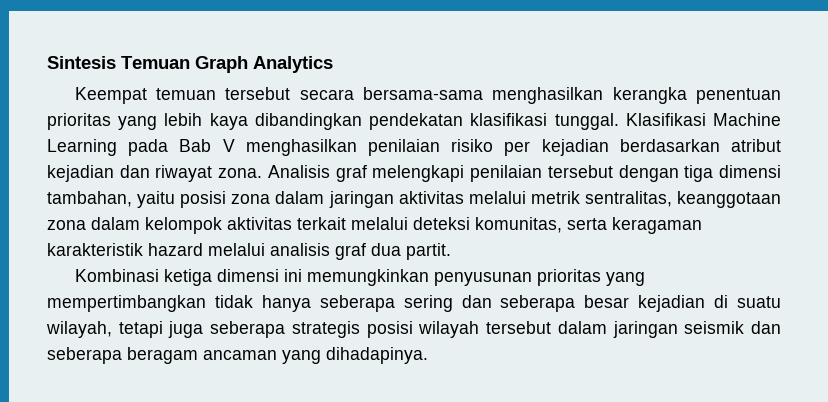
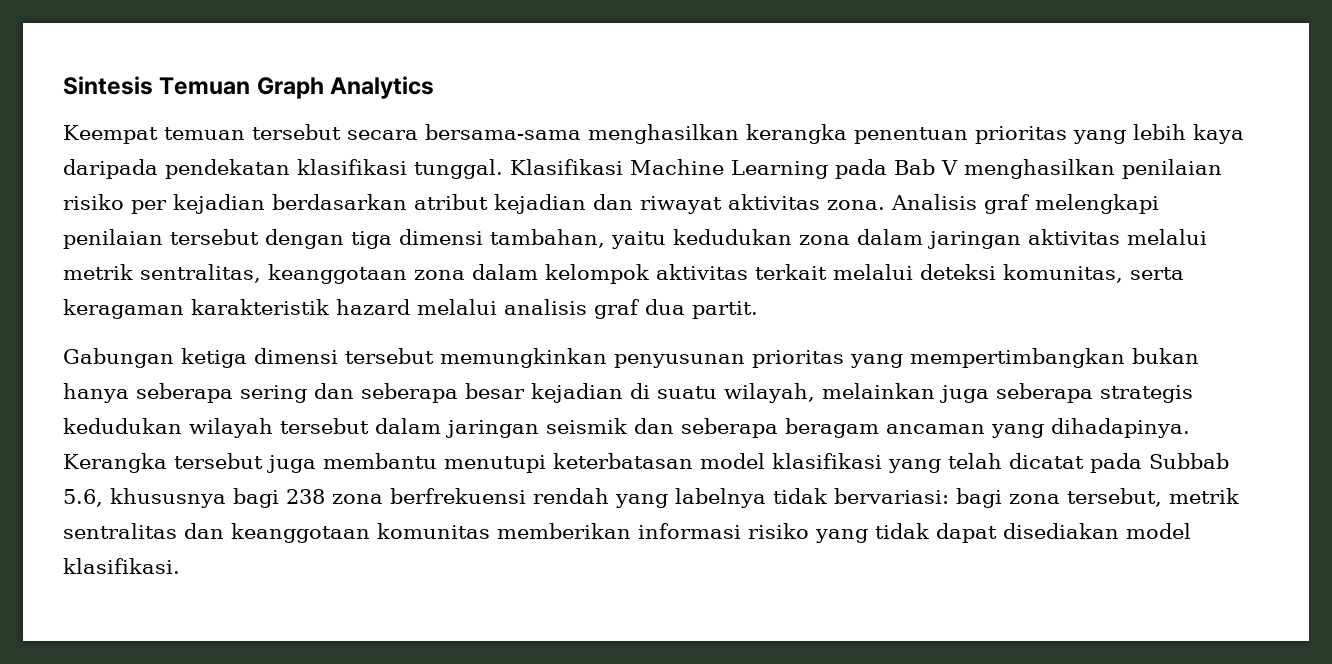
- Keempat temuan tersebut secara bersama-sama menghasilkan kerangka penentuan prioritas yang lebih kaya dibandingkan pendekatan klasifikasi tunggal.
+ Keempat temuan tersebut secara bersama-sama menghasilkan kerangka penentuan prioritas yang lebih kaya daripada pendekatan klasifikasi tunggal.
- Klasifikasi Machine Learning pada Bab V menghasilkan penilaian risiko per kejadian berdasarkan atribut kejadian dan riwayat zona.
+ Klasifikasi Machine Learning pada Bab V menghasilkan penilaian risiko per kejadian berdasarkan atribut kejadian dan riwayat aktivitas zona.
- Analisis graf melengkapi penilaian tersebut dengan tiga dimensi tambahan, yaitu posisi zona dalam jaringan aktivitas melalui metrik sentralitas, keanggotaan zona dalam kelompok aktivitas terkait melalui deteksi komunitas, serta keragaman karakteristik hazard melalui analisis graf dua partit.
+ Analisis graf melengkapi penilaian tersebut dengan tiga dimensi tambahan, yaitu kedudukan zona dalam jaringan aktivitas melalui metrik sentralitas, keanggotaan zona dalam kelompok aktivitas terkait melalui deteksi komunitas, serta keragaman karakteristik hazard melalui analisis graf dua partit.
- Kombinasi ketiga dimensi ini memungkinkan penyusunan prioritas yang mempertimbangkan tidak hanya seberapa sering dan seberapa besar kejadian di suatu wilayah, tetapi juga seberapa strategis posisi wilayah tersebut dalam jaringan seismik dan seberapa beragam ancaman yang dihadapinya.
+ Gabungan ketiga dimensi tersebut memungkinkan penyusunan prioritas yang mempertimbangkan bukan hanya seberapa sering dan seberapa besar kejadian di suatu wilayah, melainkan juga seberapa strategis kedudukan wilayah tersebut dalam jaringan seismik dan seberapa beragam ancaman yang dihadapinya.
+ Kerangka tersebut juga membantu menutupi keterbatasan model klasifikasi yang telah dicatat pada Subbab 5.6, khususnya bagi 238 zona berfrekuensi rendah yang labelnya tidak bervariasi: bagi zona tersebut, metrik sentralitas dan keanggotaan komunitas memberikan informasi risiko yang tidak dapat disediakan model klasifikasi.

